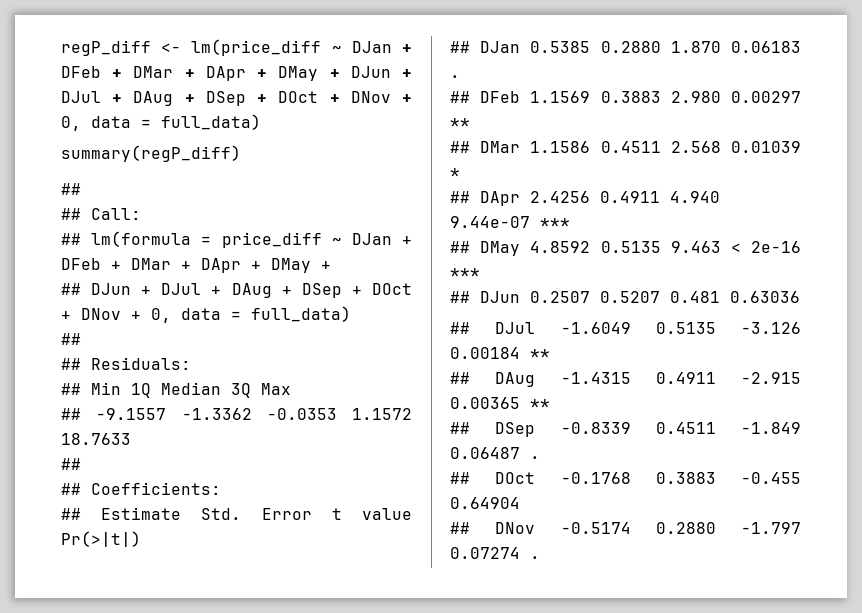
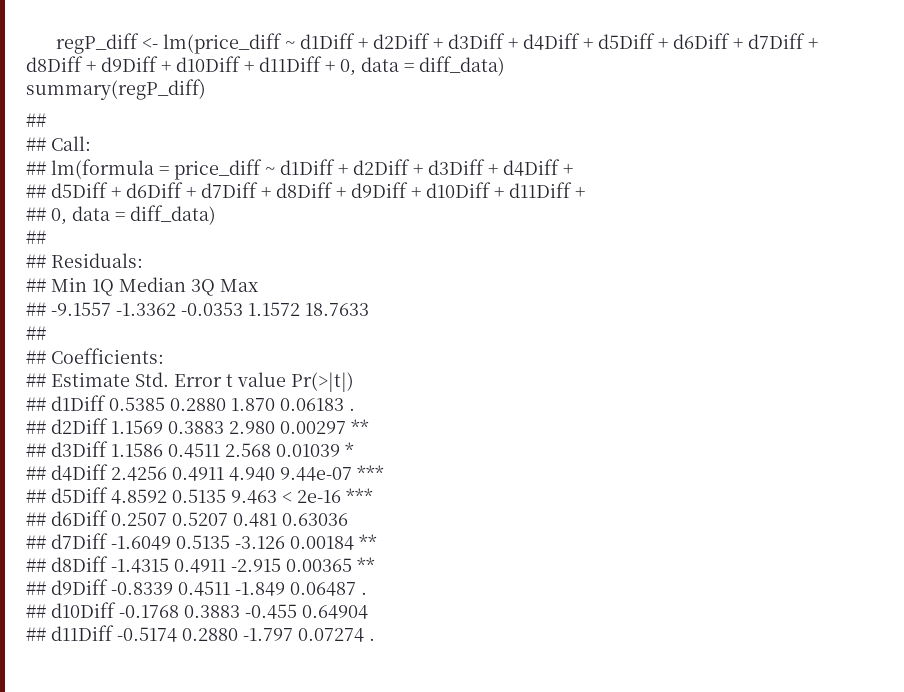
- regP_diff <- lm(price_diff ~ DJan + DFeb + DMar + DApr + DMay + DJun + DJul + DAug + DSep + DOct + DNov + 0, data = full_data)
+ regP_diff <- lm(price_diff ~ d1Diff + d2Diff + d3Diff + d4Diff + d5Diff + d6Diff + d7Diff + d8Diff + d9Diff + d10Diff + d11Diff + 0, data = diff_data)
- ## lm(formula = price_diff ~ DJan + DFeb + DMar + DApr + DMay +
- ## DJun + DJul + DAug + DSep + DOct + DNov + 0, data = full_data)
+ ## lm(formula = price_diff ~ d1Diff + d2Diff + d3Diff + d4Diff +
+ ## d5Diff + d6Diff + d7Diff + d8Diff + d9Diff + d10Diff + d11Diff +
+ ## 0, data = diff_data)
- ## DJan 0.5385 0.2880 1.870 0.06183 .
+ ## d1Diff 0.5385 0.2880 1.870 0.06183 .
- ## DFeb 1.1569 0.3883 2.980 0.00297 **
+ ## d2Diff 1.1569 0.3883 2.980 0.00297 **
- ## DMar 1.1586 0.4511 2.568 0.01039 *
+ ## d3Diff 1.1586 0.4511 2.568 0.01039 *
- ## DApr 2.4256 0.4911 4.940 9.44e-07 ***
+ ## d4Diff 2.4256 0.4911 4.940 9.44e-07 ***
- ## DMay 4.8592 0.5135 9.463 < 2e-16 ***
+ ## d5Diff 4.8592 0.5135 9.463 < 2e-16 ***
- ## DJun 0.2507 0.5207 0.481 0.63036
+ ## d6Diff 0.2507 0.5207 0.481 0.63036
- ## DJul -1.6049 0.5135 -3.126 0.00184 **
+ ## d7Diff -1.6049 0.5135 -3.126 0.00184 **
- ## DAug -1.4315 0.4911 -2.915 0.00365 **
+ ## d8Diff -1.4315 0.4911 -2.915 0.00365 **
- ## DSep -0.8339 0.4511 -1.849 0.06487 .
+ ## d9Diff -0.8339 0.4511 -1.849 0.06487 .
- ## DOct -0.1768 0.3883 -0.455 0.64904
+ ## d10Diff -0.1768 0.3883 -0.455 0.64904
- ## DNov -0.5174 0.2880 -1.797 0.07274 .
+ ## d11Diff -0.5174 0.2880 -1.797 0.07274 .

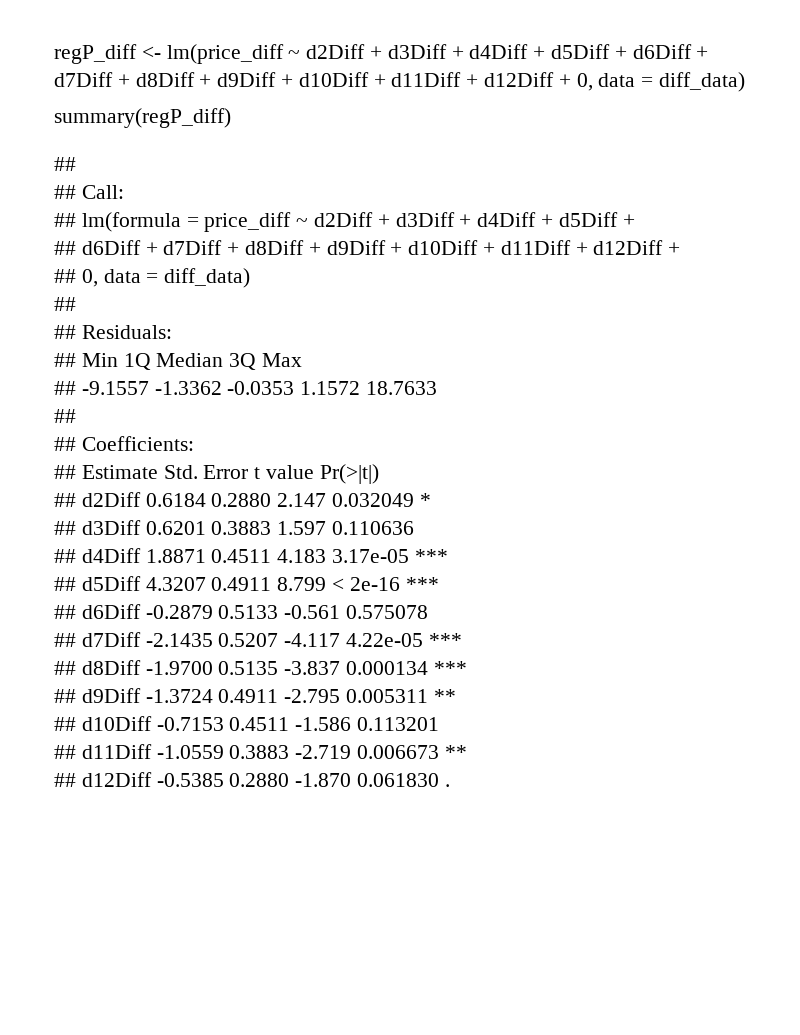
- regP_diff <- lm(price_diff ~ d1Diff + d2Diff + d3Diff + d4Diff + d5Diff + d6Diff + d7Diff + d8Diff + d9Diff + d10Diff + d11Diff + 0, data = diff_data)
+ regP_diff <- lm(price_diff ~ d2Diff + d3Diff + d4Diff + d5Diff + d6Diff + d7Diff + d8Diff + d9Diff + d10Diff + d11Diff + d12Diff + 0, data = diff_data)
- ## lm(formula = price_diff ~ d1Diff + d2Diff + d3Diff + d4Diff +
- ## d5Diff + d6Diff + d7Diff + d8Diff + d9Diff + d10Diff + d11Diff +
+ ## lm(formula = price_diff ~ d2Diff + d3Diff + d4Diff + d5Diff +
+ ## d6Diff + d7Diff + d8Diff + d9Diff + d10Diff + d11Diff + d12Diff +
- ## d1Diff 0.5385 0.2880 1.870 0.06183 .
- ## d2Diff 1.1569 0.3883 2.980 0.00297 **
- ## d3Diff 1.1586 0.4511 2.568 0.01039 *
- ## d4Diff 2.4256 0.4911 4.940 9.44e-07 ***
+ ## d2Diff 0.6184 0.2880 2.147 0.032049 *
+ ## d3Diff 0.6201 0.3883 1.597 0.110636
+ ## d4Diff 1.8871 0.4511 4.183 3.17e-05 ***
- ## d5Diff 4.8592 0.5135 9.463 < 2e-16 ***
+ ## d5Diff 4.3207 0.4911 8.799 < 2e-16 ***
- ## d6Diff 0.2507 0.5207 0.481 0.63036
- ## d7Diff -1.6049 0.5135 -3.126 0.00184 **
- ## d8Diff -1.4315 0.4911 -2.915 0.00365 **
- ## d9Diff -0.8339 0.4511 -1.849 0.06487 .
- ## d10Diff -0.1768 0.3883 -0.455 0.64904
- ## d11Diff -0.5174 0.2880 -1.797 0.07274 .
+ ## d6Diff -0.2879 0.5133 -0.561 0.575078
+ ## d7Diff -2.1435 0.5207 -4.117 4.22e-05 ***
+ ## d8Diff -1.9700 0.5135 -3.837 0.000134 ***
+ ## d9Diff -1.3724 0.4911 -2.795 0.005311 **
+ ## d10Diff -0.7153 0.4511 -1.586 0.113201
+ ## d11Diff -1.0559 0.3883 -2.719 0.006673 **
+ ## d12Diff -0.5385 0.2880 -1.870 0.061830 .

